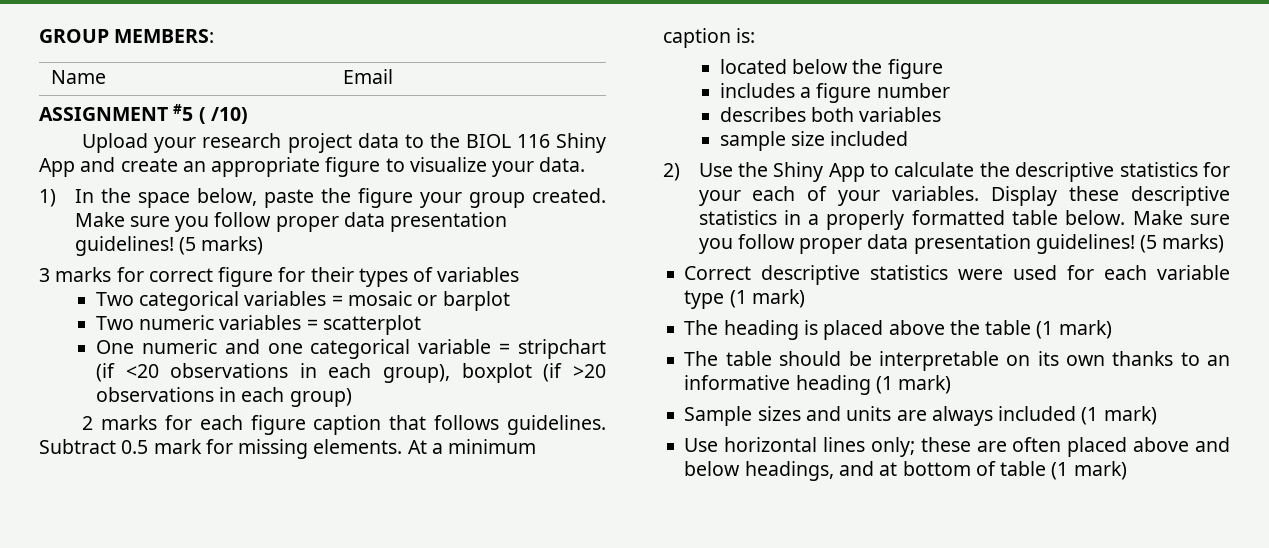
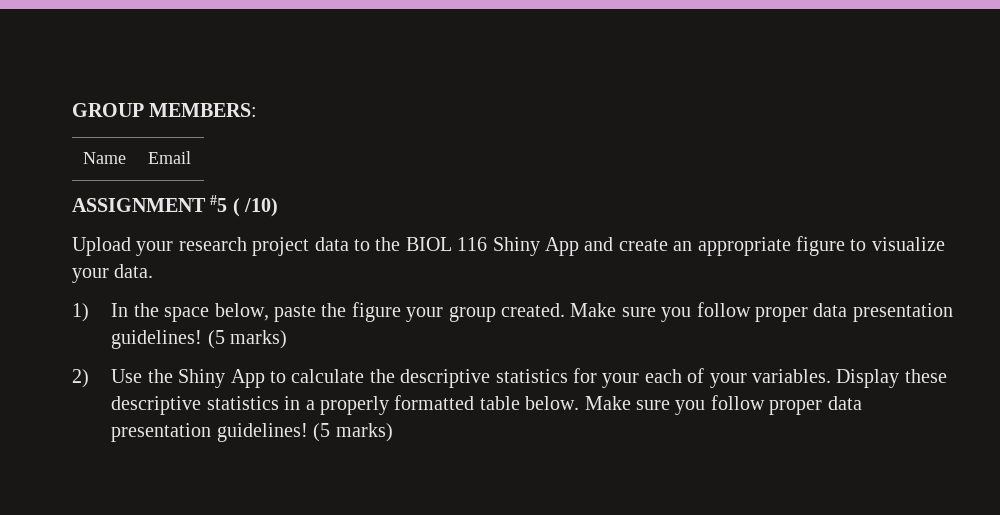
- 3 marks for correct figure for their types of variables
- Two categorical variables = mosaic or barplot
- Two numeric variables = scatterplot
- One numeric and one categorical variable = stripchart (if <20 observations in each group), boxplot (if >20 observations in each group)
- 2 marks for each figure caption that follows guidelines. Subtract 0.5 mark for missing elements. At a minimum caption is:
- located below the figure
- includes a figure number
- describes both variables
- sample size included
- Correct descriptive statistics were used for each variable type (1 mark)
- The heading is placed above the table (1 mark)
- The table should be interpretable on its own thanks to an informative heading (1 mark)
- Sample sizes and units are always included (1 mark)
- Use horizontal lines only; these are often placed above and below headings, and at bottom of table (1 mark)

